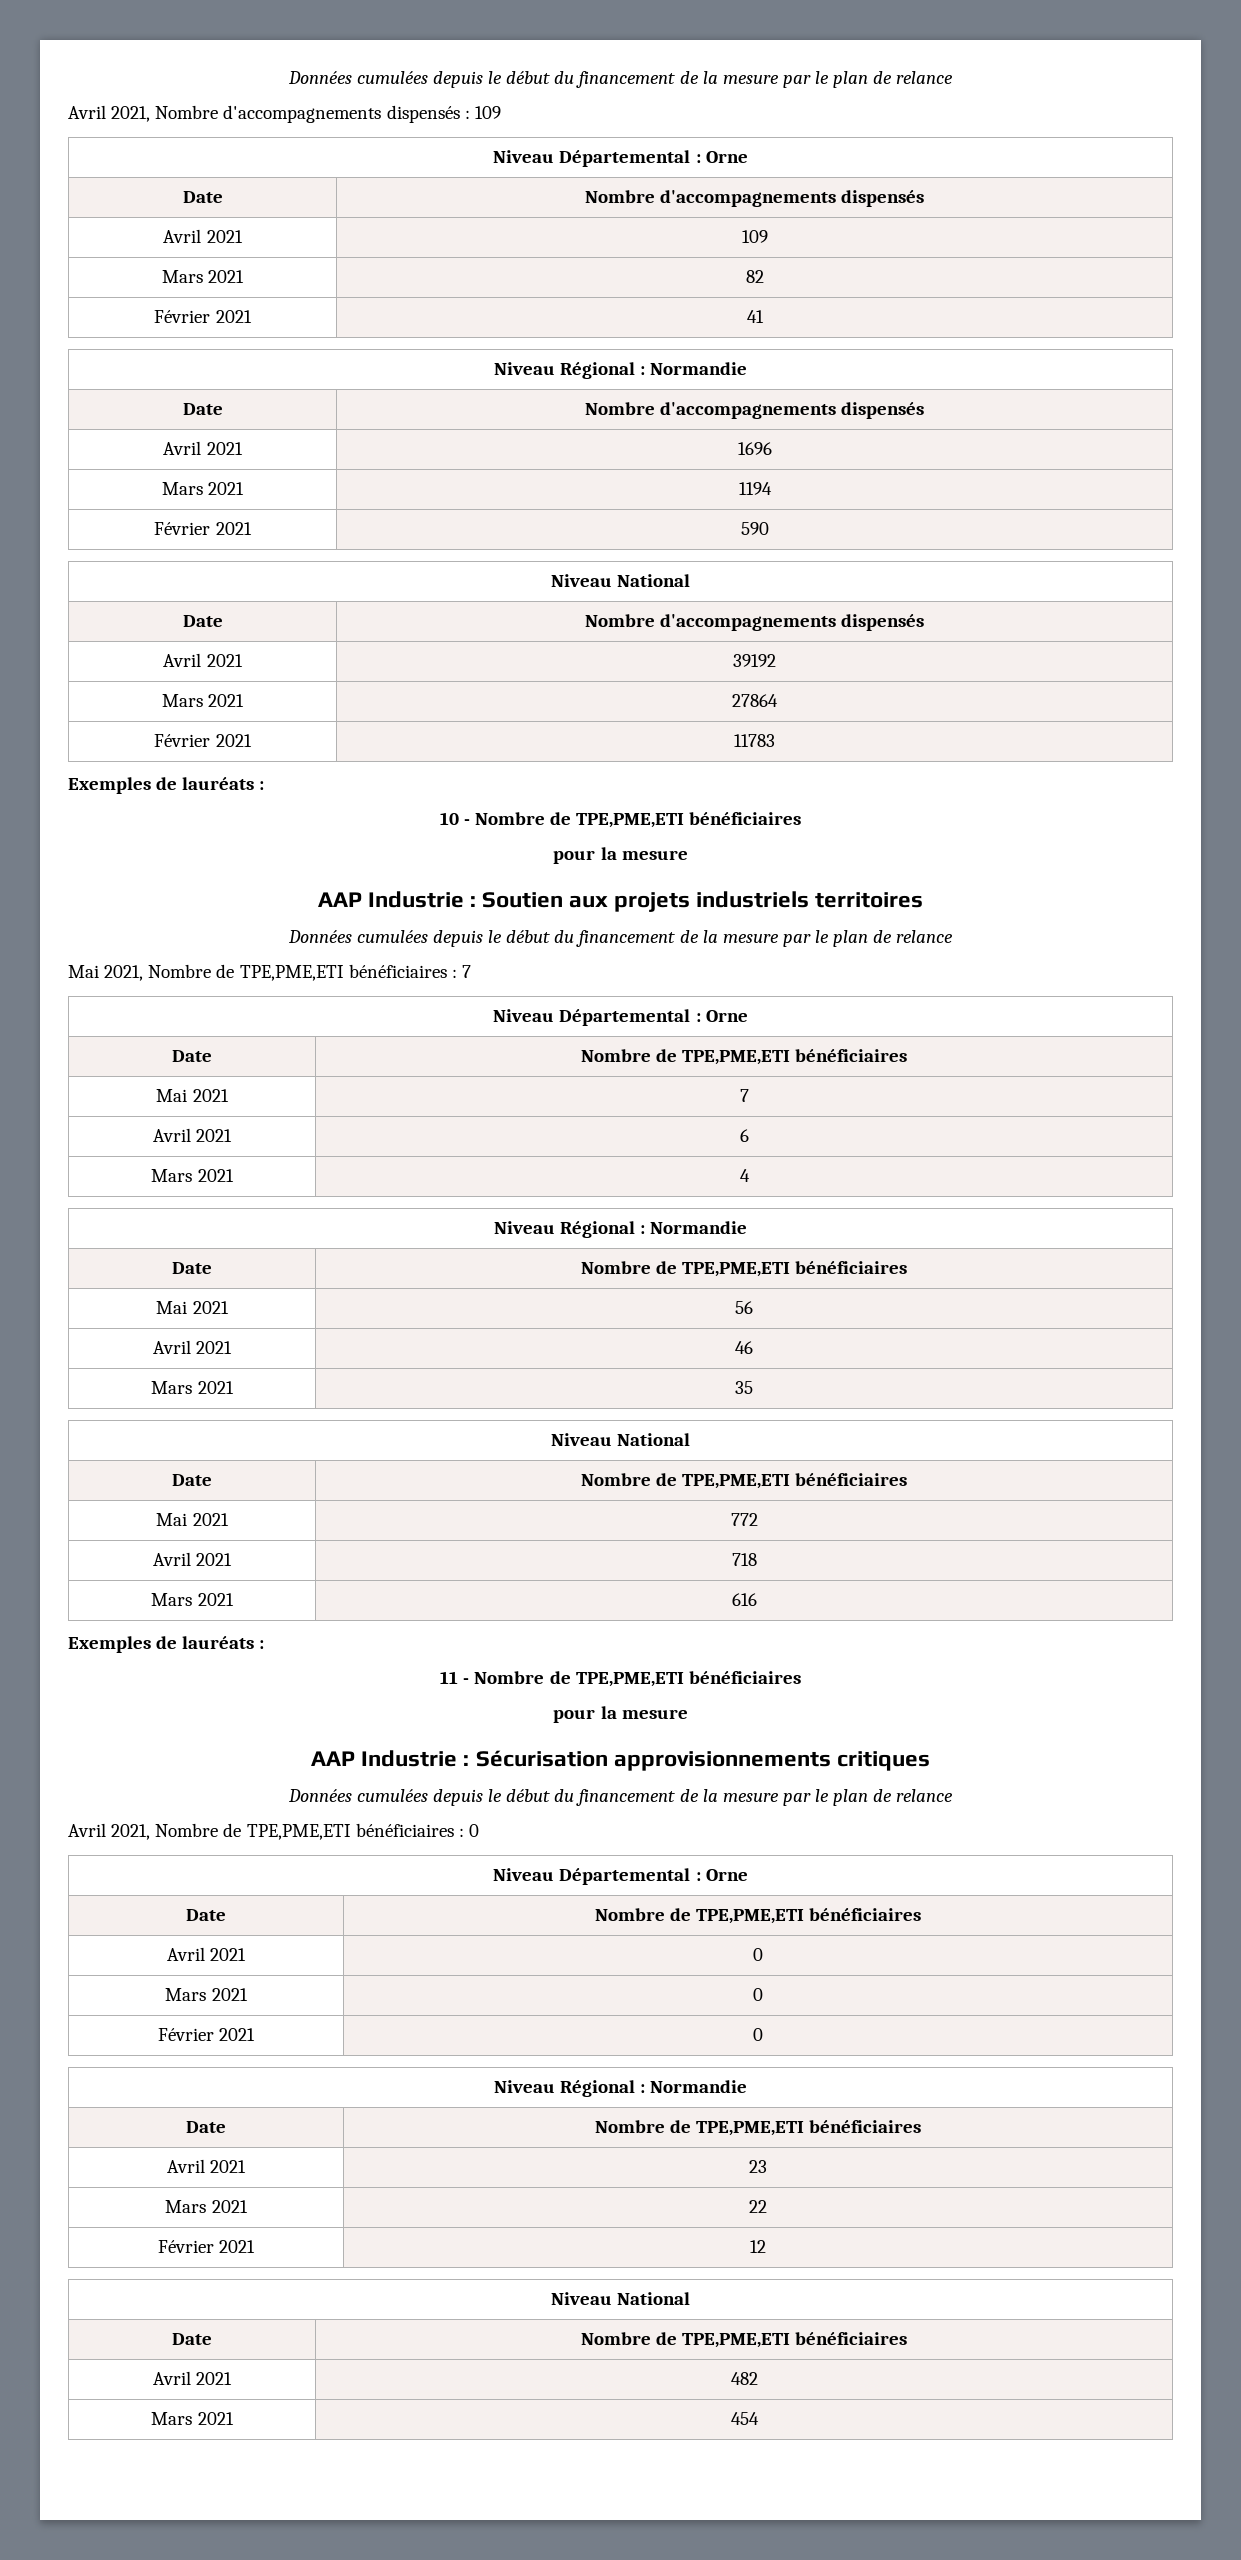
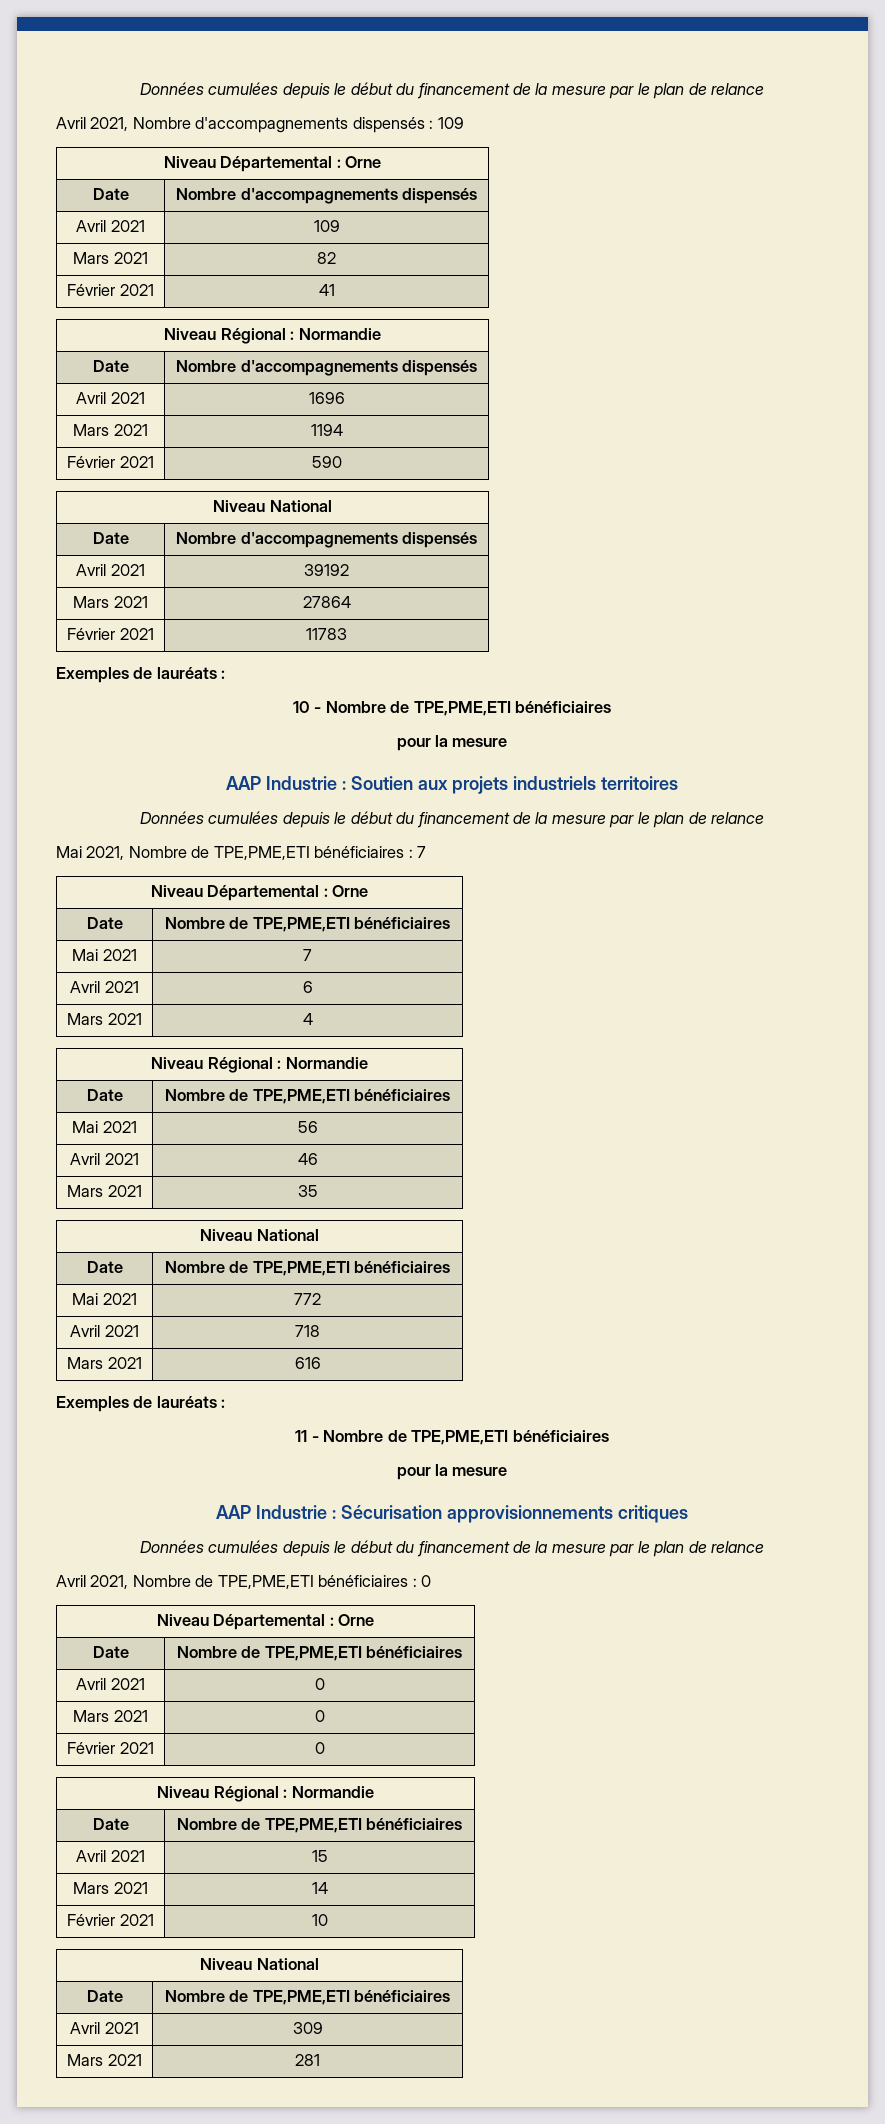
- Avril 2021 | 23
- Mars 2021 | 22
- Février 2021 | 12
+ Avril 2021 | 15
+ Mars 2021 | 14
+ Février 2021 | 10
- Avril 2021 | 482
- Mars 2021 | 454
+ Avril 2021 | 309
+ Mars 2021 | 281

